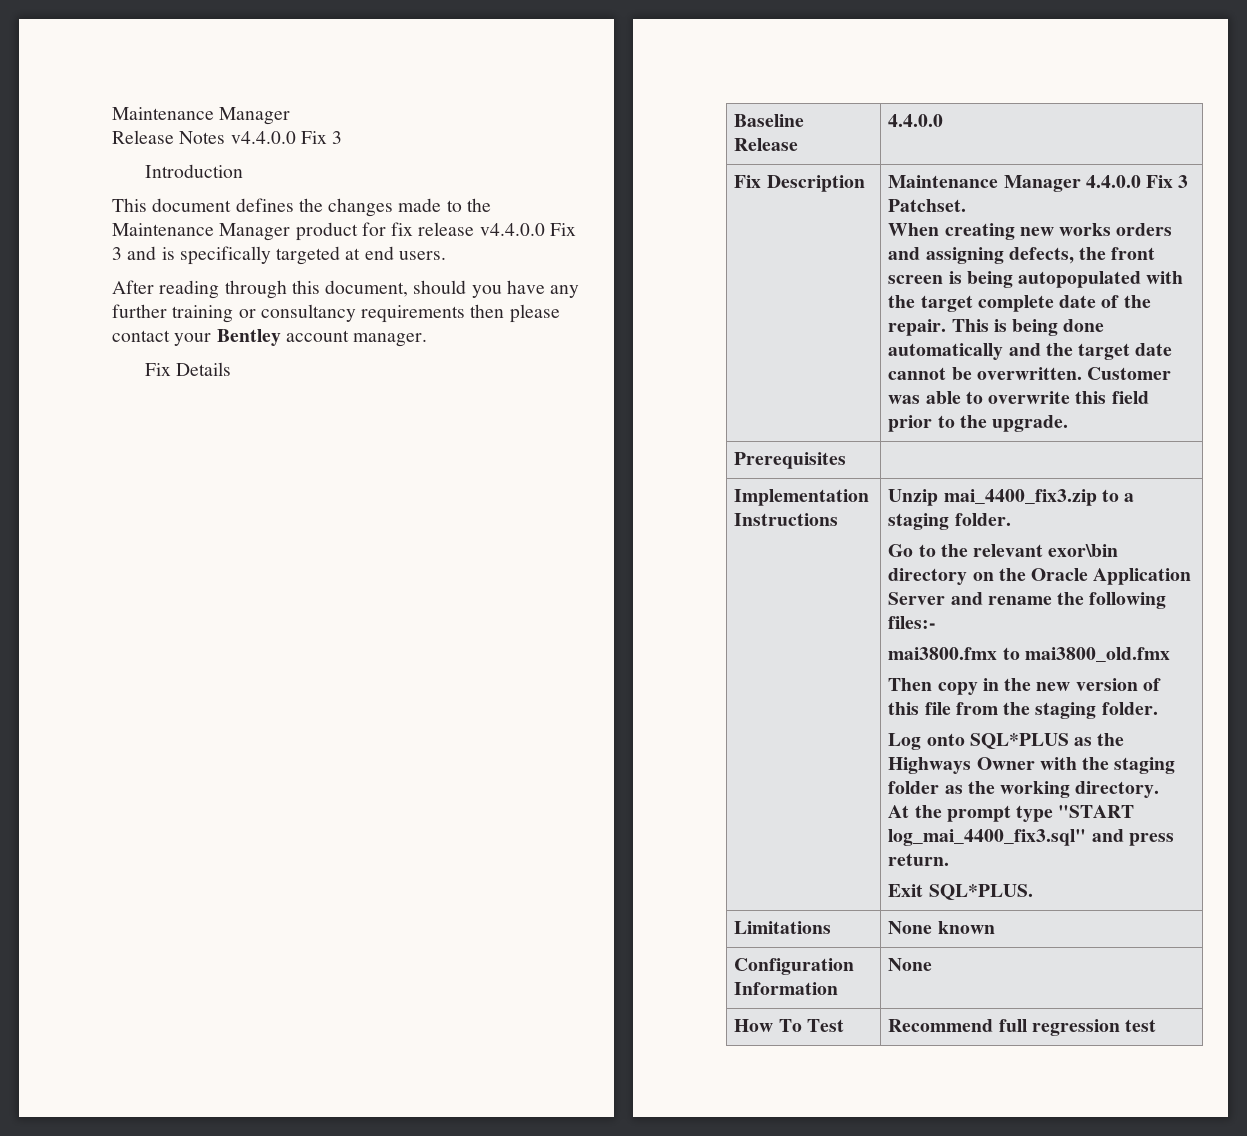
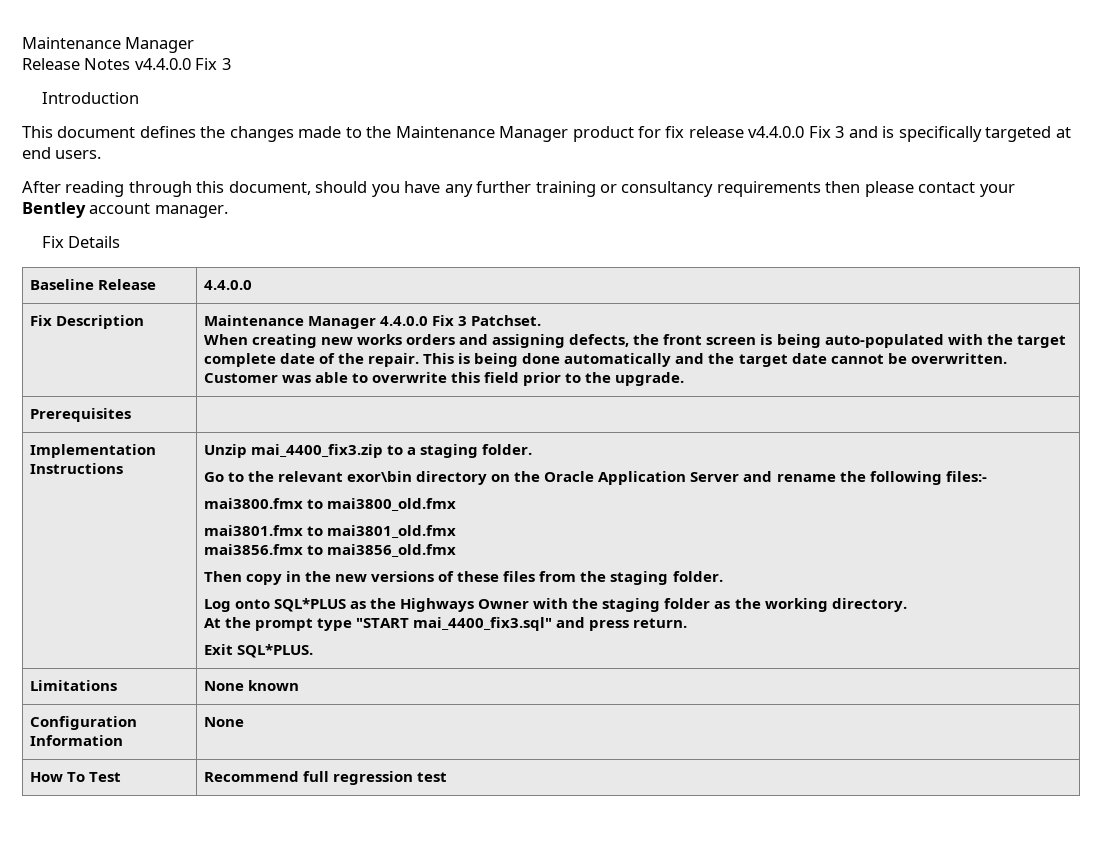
- When creating new works orders and assigning defects, the front screen is being autopopulated with the target complete date of the repair.
+ When creating new works orders and assigning defects, the front screen is being auto-populated with the target complete date of the repair.
+ mai3801.fmx to mai3801_old.fmx
+ mai3856.fmx to mai3856_old.fmx
- Then copy in the new version of this file from the staging folder.
+ Then copy in the new versions of these files from the staging folder.
- At the prompt type "START log_mai_4400_fix3.sql" and press return.
+ At the prompt type "START mai_4400_fix3.sql" and press return.

